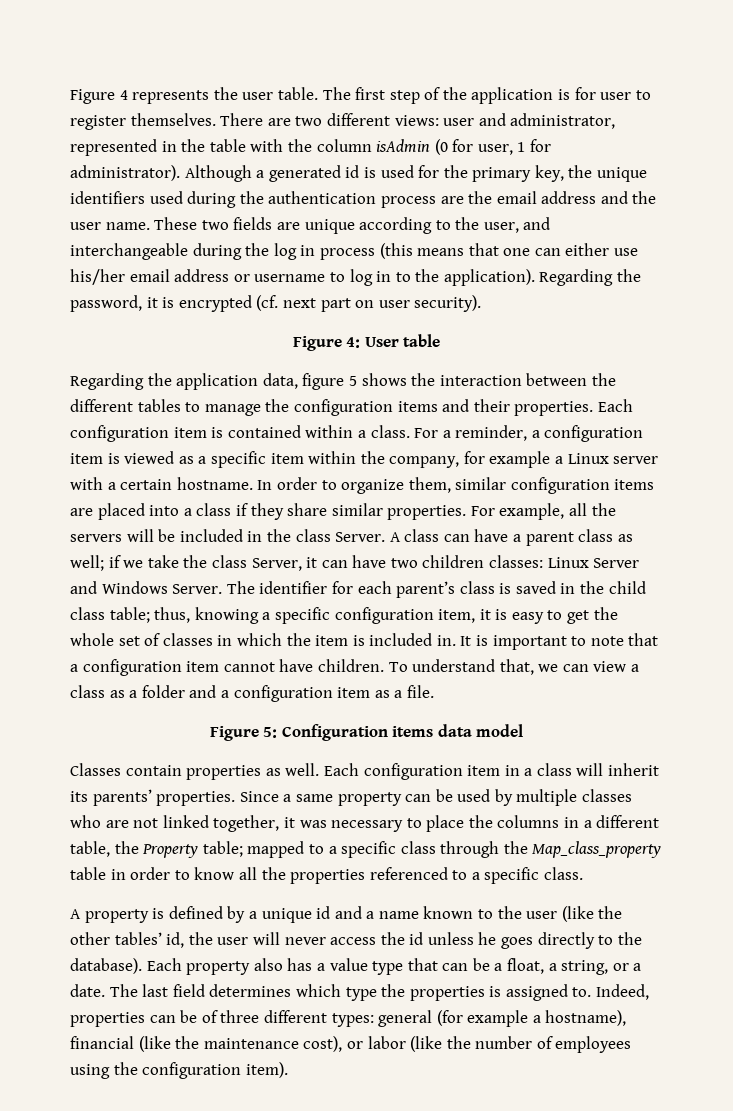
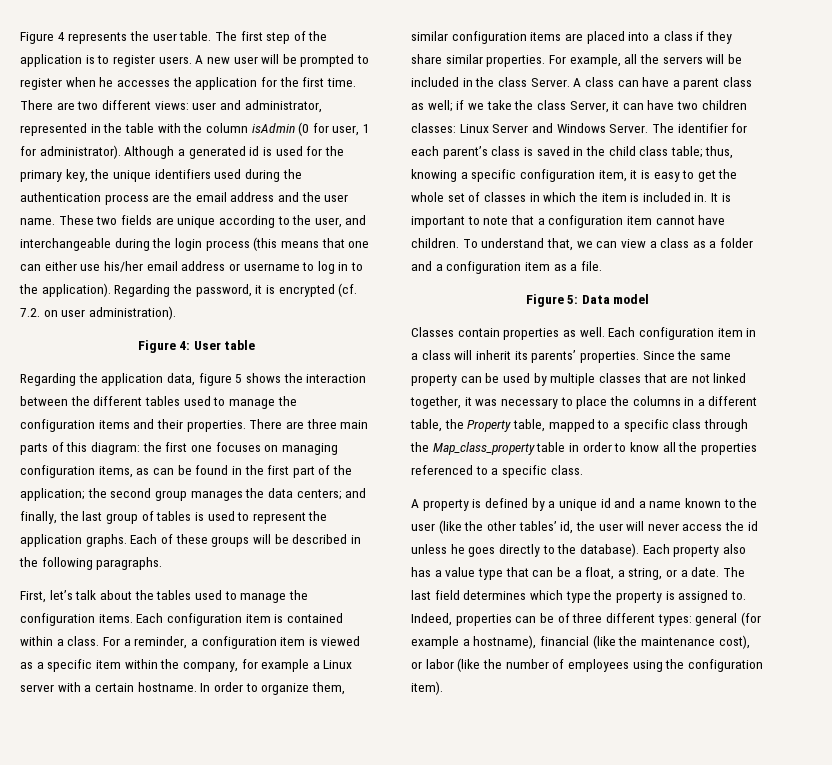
- The first step of the application is for user to register themselves.
+ The first step of the application is to register users. A new user will be prompted to register when he accesses the application for the first time.
- These two fields are unique according to the user, and interchangeable during the log in process (this means that one can either use his/her email address or username to log in to the application).
+ These two fields are unique according to the user, and interchangeable during the login process (this means that one can either use his/her email address or username to log in to the application).
- Regarding the password, it is encrypted (cf. next part on user security).
+ Regarding the password, it is encrypted (cf. 7.2. on user administration).
- Regarding the application data, figure 5 shows the interaction between the different tables to manage the configuration items and their properties.
+ Regarding the application data, figure 5 shows the interaction between the different tables used to manage the configuration items and their properties.
+ There are three main parts of this diagram: the first one focuses on managing configuration items, as can be found in the first part of the application; the second group manages the data centers; and finally, the last group of tables is used to represent the application graphs. Each of these groups will be described in the following paragraphs.
+ First, let’s talk about the tables used to manage the configuration items.
- Figure 5: Configuration items data model
+ Figure 5: Data model
- Since a same property can be used by multiple classes who are not linked together, it was necessary to place the columns in a different table, the Property table; mapped to a specific class through the Map_class_property table in order to know all the properties referenced to a specific class.
+ Since the same property can be used by multiple classes that are not linked together, it was necessary to place the columns in a different table, the Property table, mapped to a specific class through the Map_class_property table in order to know all the properties referenced to a specific class.
- The last field determines which type the properties is assigned to.
+ The last field determines which type the property is assigned to.

